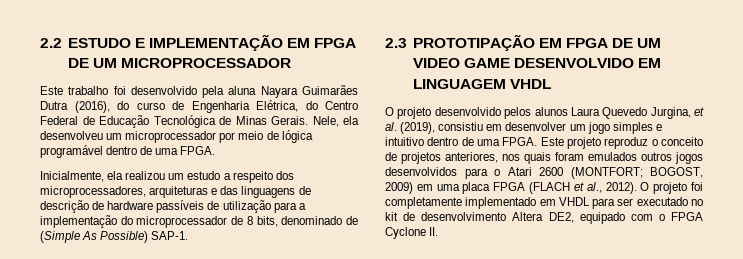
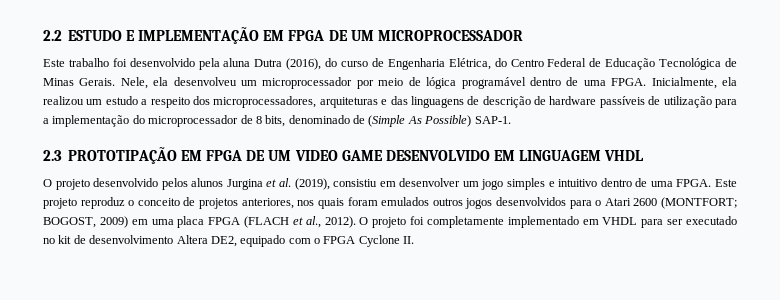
- Este trabalho foi desenvolvido pela aluna Nayara Guimarães Dutra (2016), do curso de Engenharia Elétrica, do Centro Federal de Educação Tecnológica de Minas Gerais.
+ Este trabalho foi desenvolvido pela aluna Dutra (2016), do curso de Engenharia Elétrica, do Centro Federal de Educação Tecnológica de Minas Gerais.
- Nele, ela desenvolveu um microprocessador por meio de lógica programável dentro de uma FPGA.
- Inicialmente, ela realizou um estudo a respeito dos microprocessadores, arquiteturas e das linguagens de descrição de hardware passíveis de utilização para a implementação do microprocessador de 8 bits, denominado de (Simple As Possible) SAP-1.
+ Nele, ela desenvolveu um microprocessador por meio de lógica programável dentro de uma FPGA. Inicialmente, ela realizou um estudo a respeito dos microprocessadores, arquiteturas e das linguagens de descrição de hardware passíveis de utilização para a implementação do microprocessador de 8 bits, denominado de (Simple As Possible) SAP-1.
- O projeto desenvolvido pelos alunos Laura Quevedo Jurgina, et al. (2019), consistiu em desenvolver um jogo simples e intuitivo dentro de uma FPGA.
+ O projeto desenvolvido pelos alunos Jurgina et al. (2019), consistiu em desenvolver um jogo simples e intuitivo dentro de uma FPGA.

